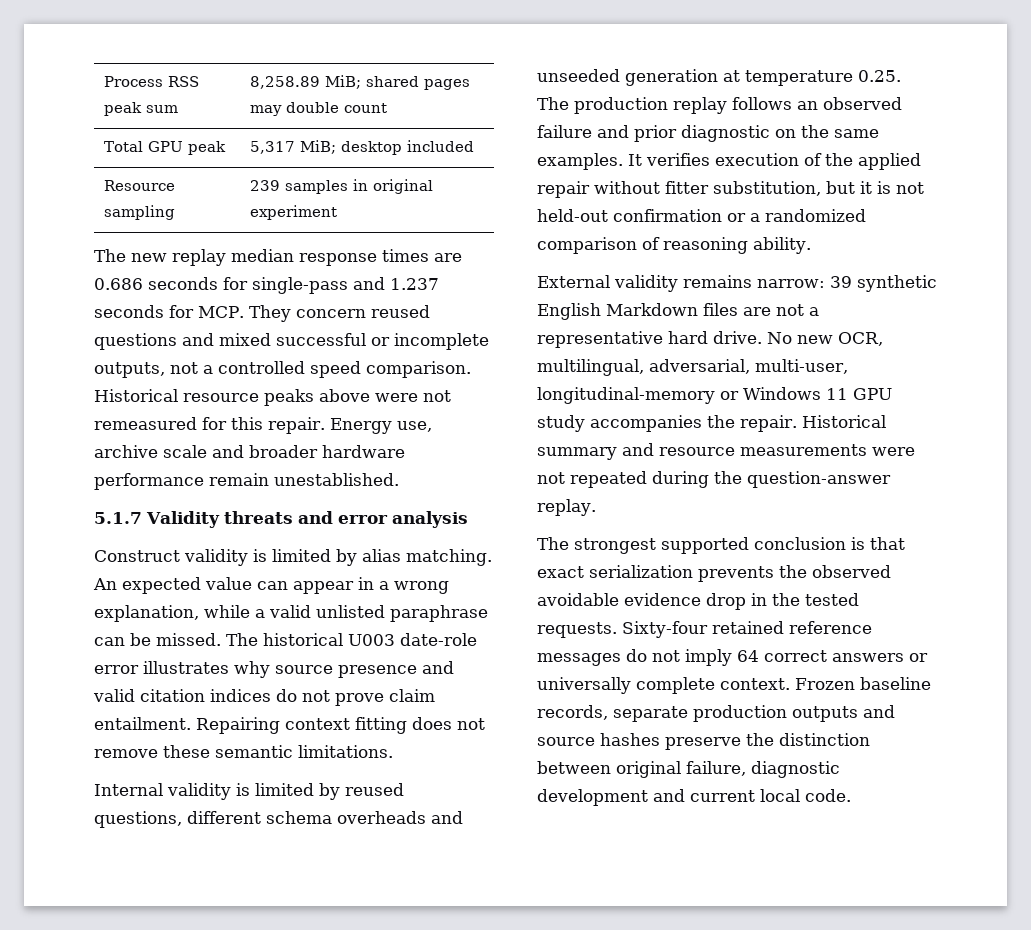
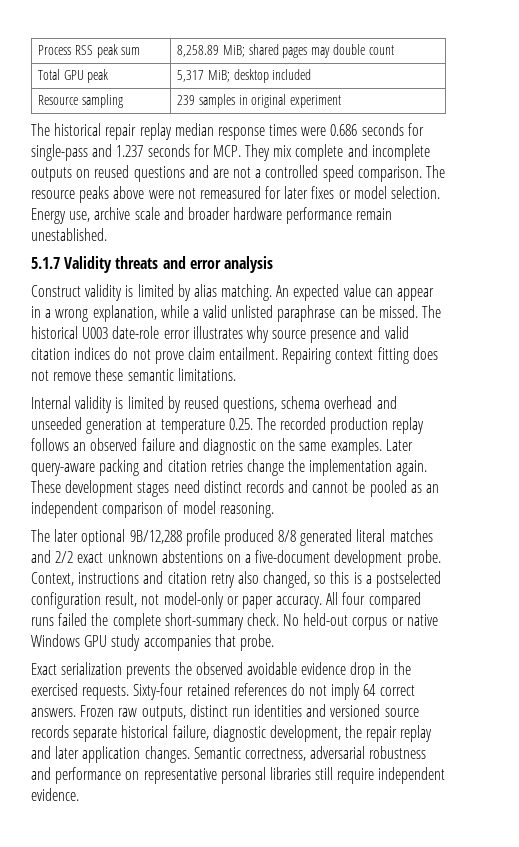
- The new replay median response times are 0.686 seconds for single-pass and 1.237 seconds for MCP. They concern reused questions and mixed successful or incomplete outputs, not a controlled speed comparison.
+ The historical repair replay median response times were 0.686 seconds for single-pass and 1.237 seconds for MCP. They mix complete and incomplete outputs on reused questions and are not a controlled speed comparison.
- Historical resource peaks above were not remeasured for this repair.
+ The resource peaks above were not remeasured for later fixes or model selection.
- Internal validity is limited by reused questions, different schema overheads and unseeded generation at temperature 0.25. The production replay follows an observed failure and prior diagnostic on the same examples.
+ Internal validity is limited by reused questions, schema overhead and unseeded generation at temperature 0.25. The recorded production replay follows an observed failure and diagnostic on the same examples.
- It verifies execution of the applied repair without fitter substitution, but it is not held-out confirmation or a randomized comparison of reasoning ability.
- External validity remains narrow: 39 synthetic English Markdown files are not a representative hard drive. No new OCR, multilingual, adversarial, multi-user, longitudinal-memory or Windows 11 GPU study accompanies the repair. Historical summary and resource measurements were not repeated during the question-answer replay.
- The strongest supported conclusion is that exact serialization prevents the observed avoidable evidence drop in the tested requests.
+ Later query-aware packing and citation retries change the implementation again. These development stages need distinct records and cannot be pooled as an independent comparison of model reasoning.
+ The later optional 9B/12,288 profile produced 8/8 generated literal matches and 2/2 exact unknown abstentions on a five-document development probe. Context, instructions and citation retry also changed, so this is a postselected configuration result, not model-only or paper accuracy. All four compared runs failed the complete short-summary check. No held-out corpus or native Windows GPU study accompanies that probe.
+ Exact serialization prevents the observed avoidable evidence drop in the exercised requests.
- Sixty-four retained reference messages do not imply 64 correct answers or universally complete context. Frozen baseline records, separate production outputs and source hashes preserve the distinction between original failure, diagnostic development and current local code.
+ Sixty-four retained references do not imply 64 correct answers. Frozen raw outputs, distinct run identities and versioned source records separate historical failure, diagnostic development, the repair replay and later application changes. Semantic correctness, adversarial robustness and performance on representative personal libraries still require independent evidence.

